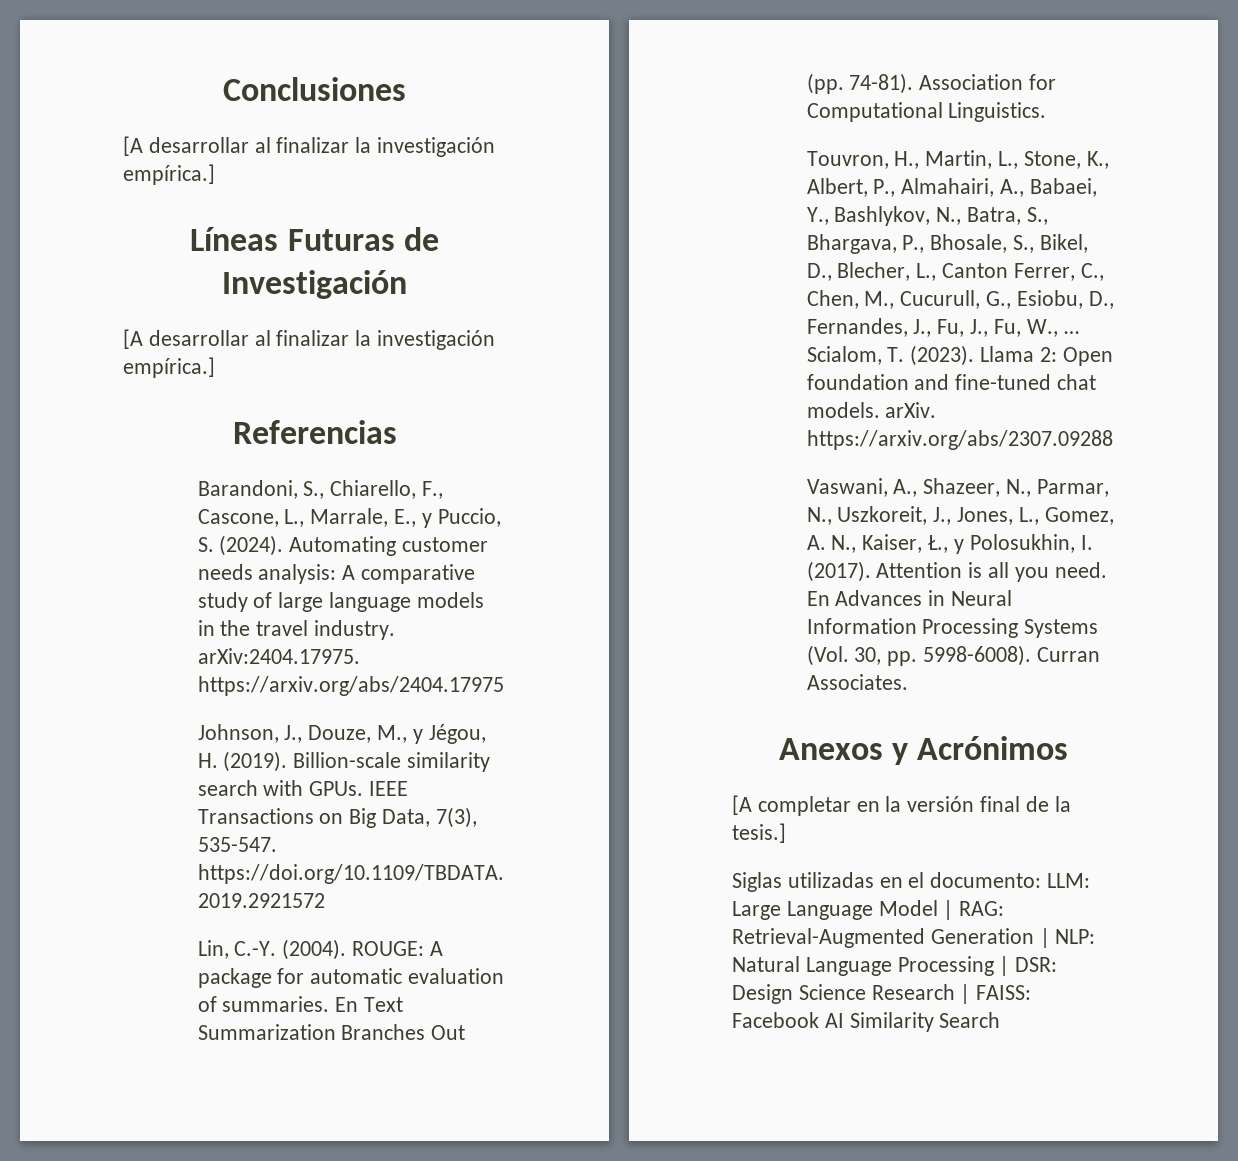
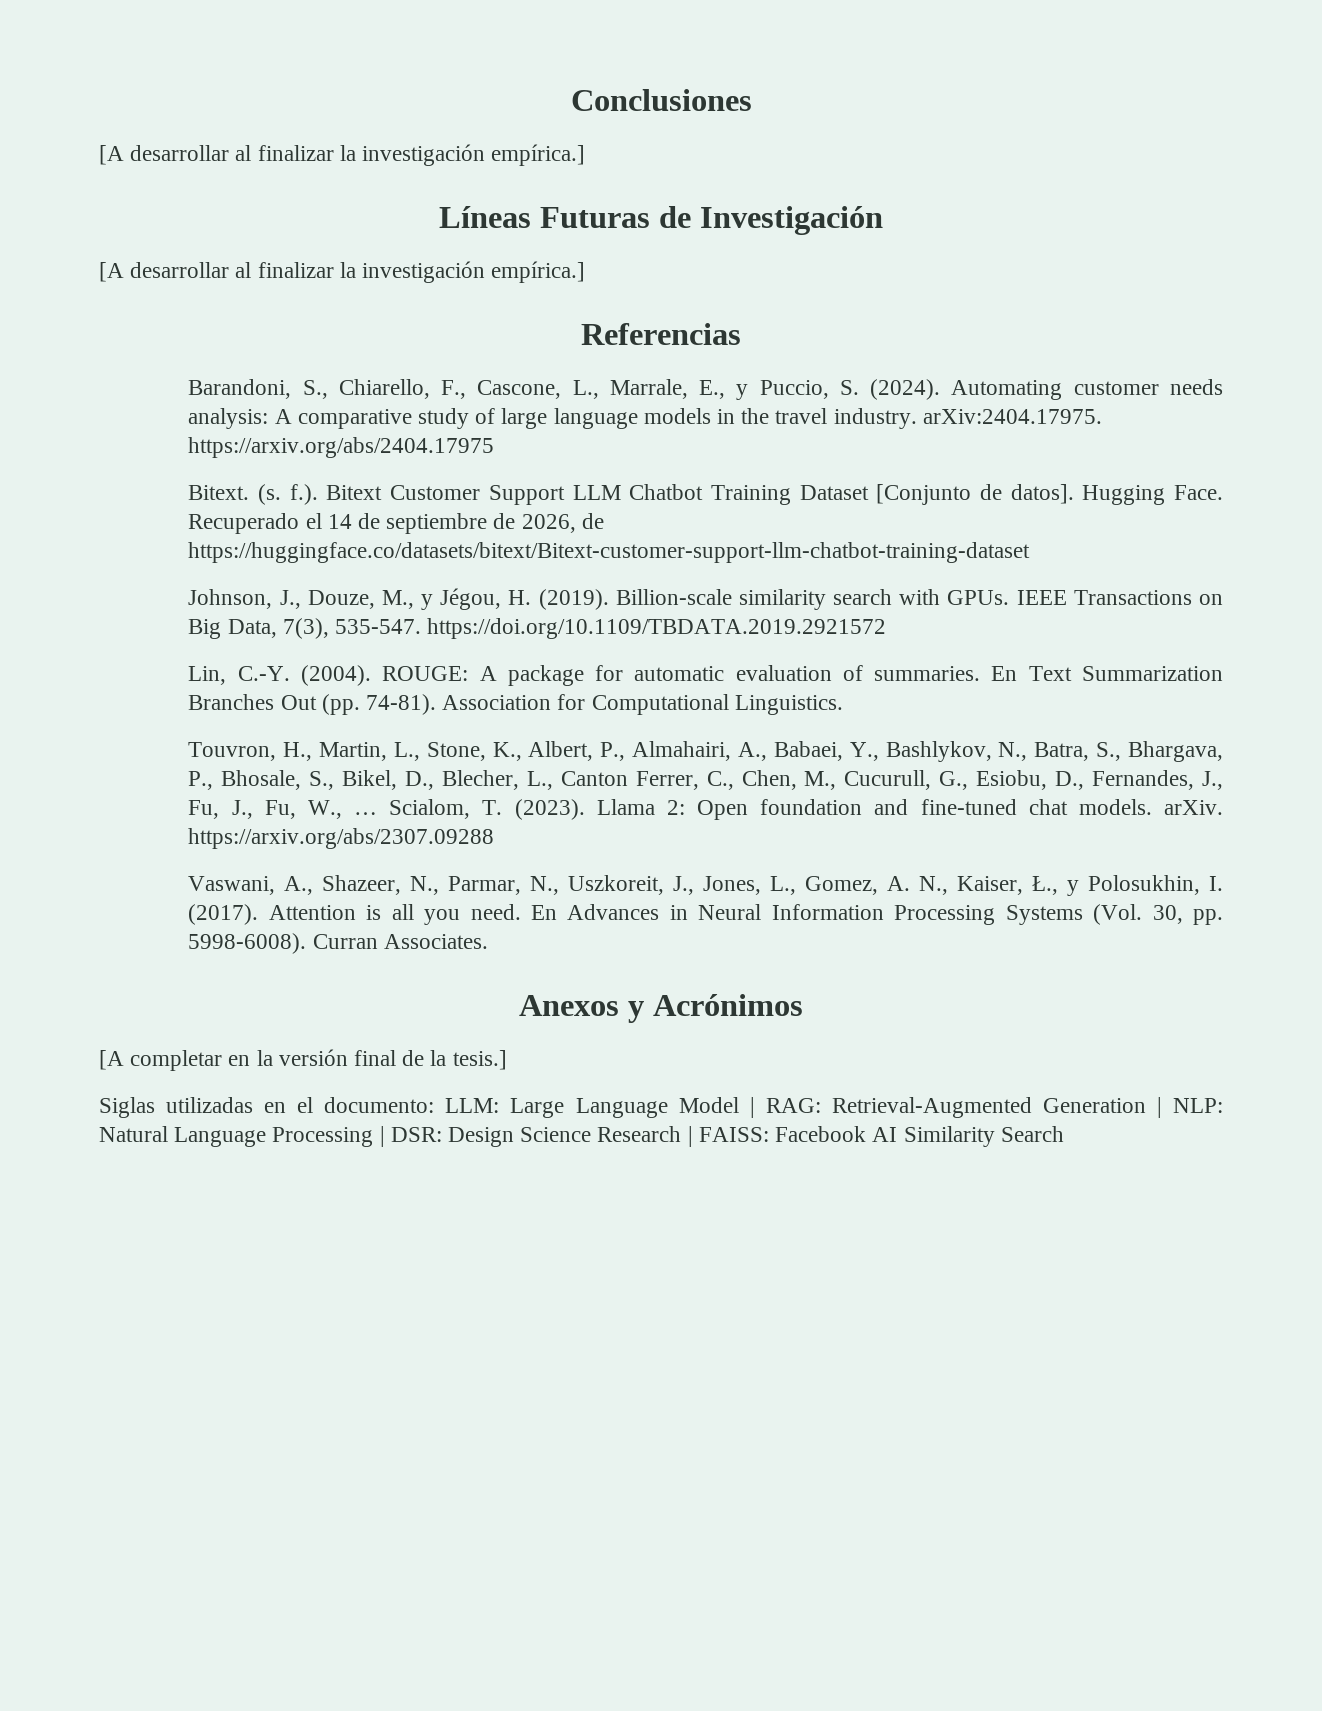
+ Bitext. (s. f.). Bitext Customer Support LLM Chatbot Training Dataset [Conjunto de datos]. Hugging Face. Recuperado el 14 de septiembre de 2026, de https://huggingface.co/datasets/bitext/Bitext-customer-support-llm-chatbot-training-dataset

